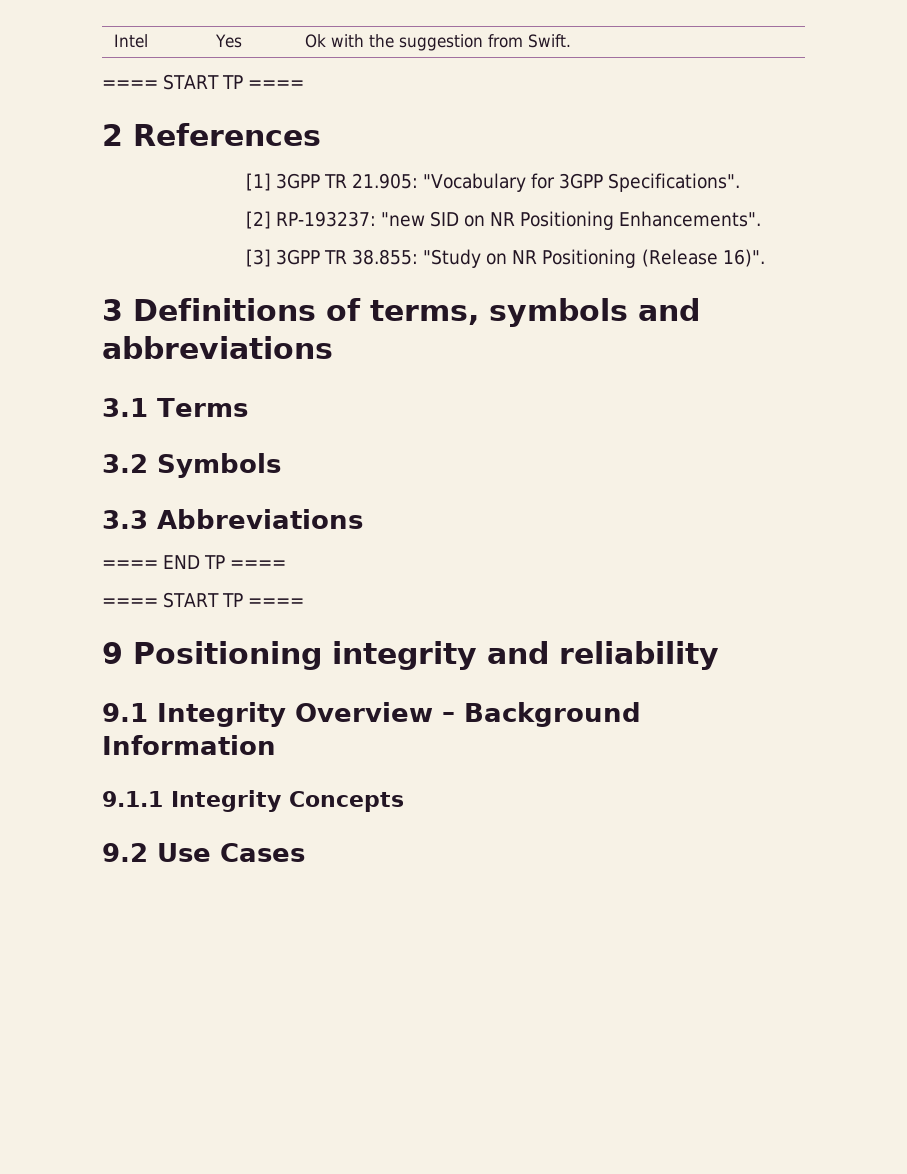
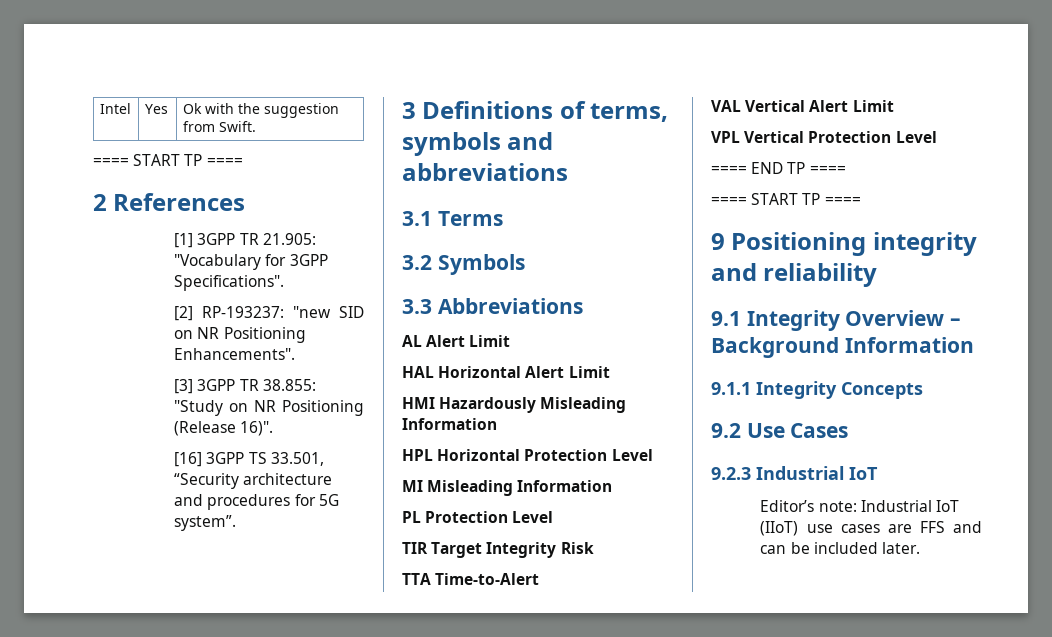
+ [16] 3GPP TS 33.501, “Security architecture and procedures for 5G system”.
+ AL Alert Limit
+ HAL Horizontal Alert Limit
+ HMI Hazardously Misleading Information
+ HPL Horizontal Protection Level
+ MI Misleading Information
+ PL Protection Level
+ TIR Target Integrity Risk
+ TTA Time-to-Alert
+ VAL Vertical Alert Limit
+ VPL Vertical Protection Level
+ 9.2.3 Industrial IoT
+ Editor’s note: Industrial IoT (IIoT) use cases are FFS and can be included later.

